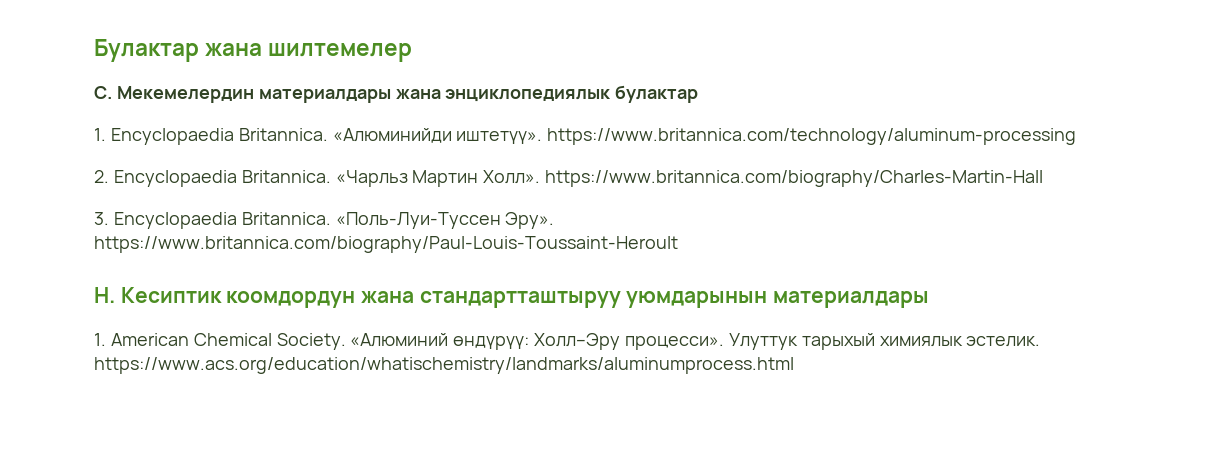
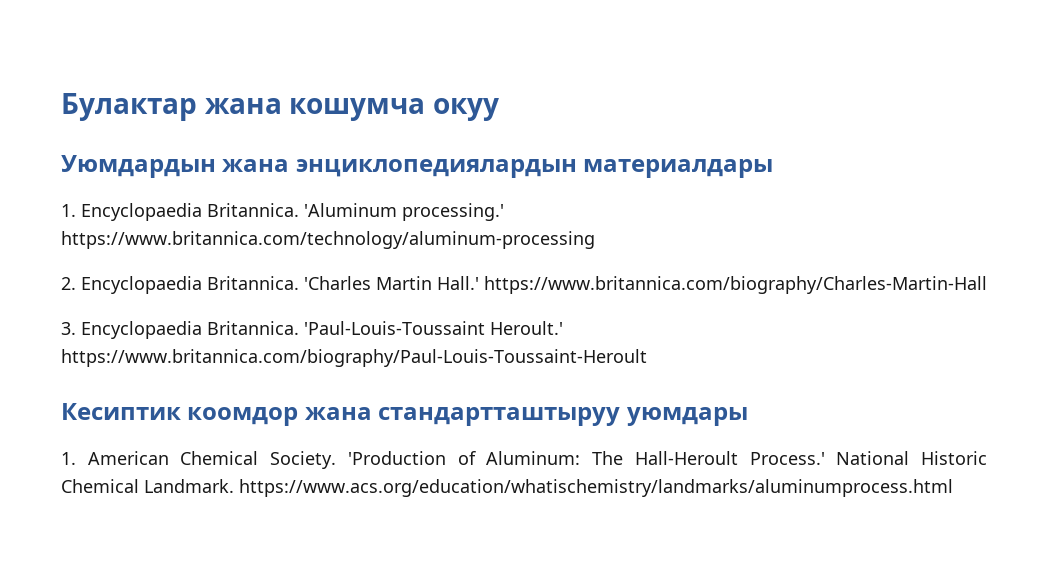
- Булактар жана шилтемелер
- C. Мекемелердин материалдары жана энциклопедиялык булактар
+ Булактар жана кошумча окуу
+ Уюмдардын жана энциклопедиялардын материалдары
- «Алюминийди иштетүү». https://www.britannica.com/technology/aluminum-processing
+ 'Aluminum processing.' https://www.britannica.com/technology/aluminum-processing
- «Чарльз Мартин Холл». https://www.britannica.com/biography/Charles-Martin-Hall
+ 'Charles Martin Hall.' https://www.britannica.com/biography/Charles-Martin-Hall
- «Поль-Луи-Туссен Эру». https://www.britannica.com/biography/Paul-Louis-Toussaint-Heroult
+ 'Paul-Louis-Toussaint Heroult.' https://www.britannica.com/biography/Paul-Louis-Toussaint-Heroult
- H. Кесиптик коомдордун жана стандартташтыруу уюмдарынын материалдары
- 1. American Chemical Society. «Алюминий өндүрүү: Холл–Эру процесси». Улуттук тарыхый химиялык эстелик. https://www.acs.org/education/whatischemistry/landmarks/aluminumprocess.html
+ Кесиптик коомдор жана стандартташтыруу уюмдары
+ 1. American Chemical Society. 'Production of Aluminum: The Hall-Heroult Process.' National Historic Chemical Landmark. https://www.acs.org/education/whatischemistry/landmarks/aluminumprocess.html

